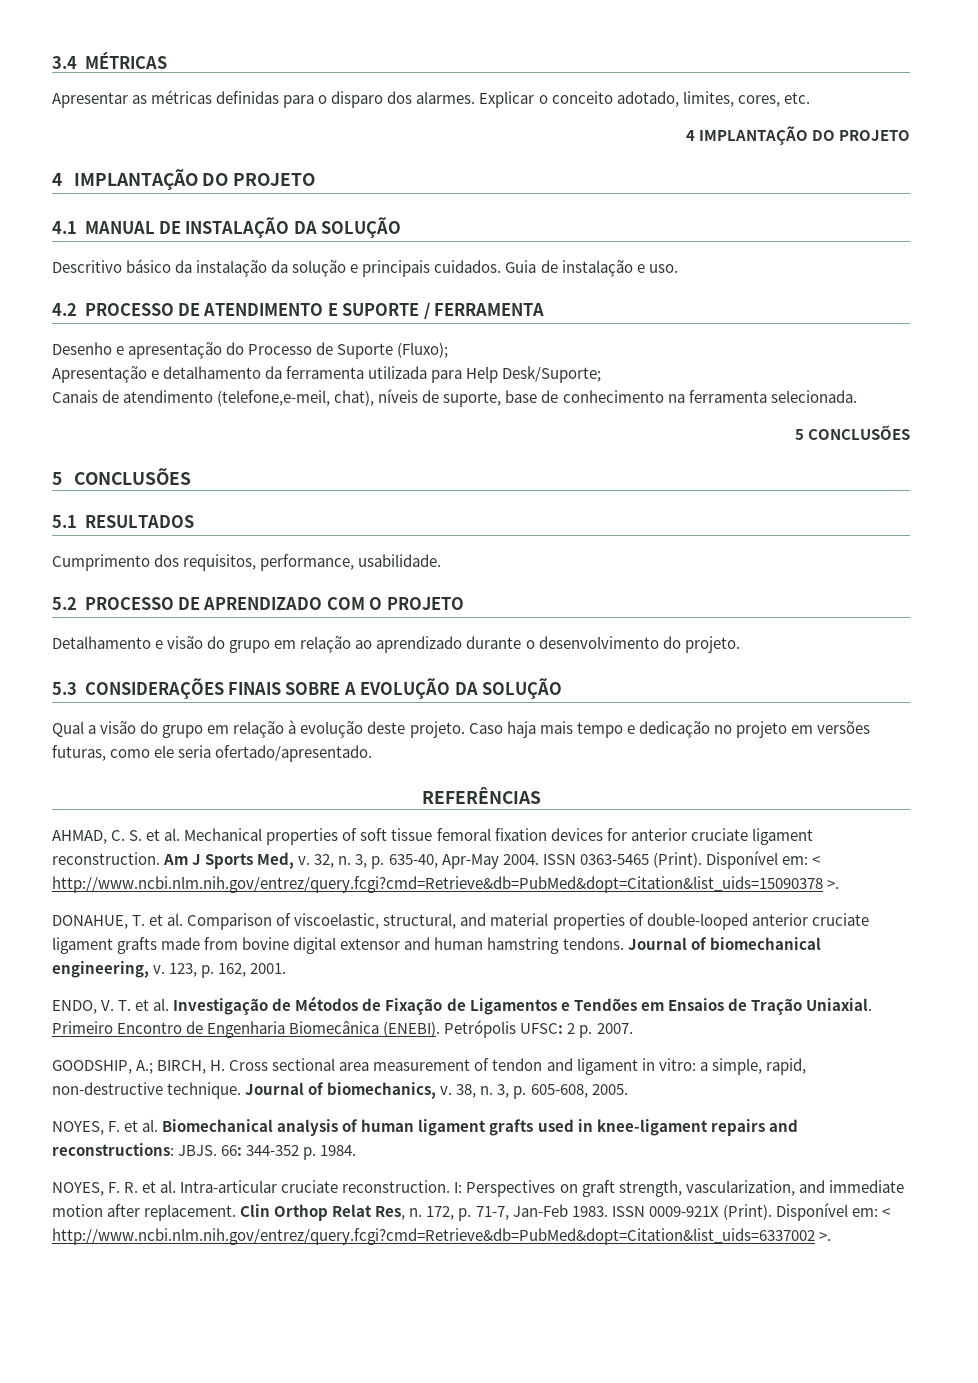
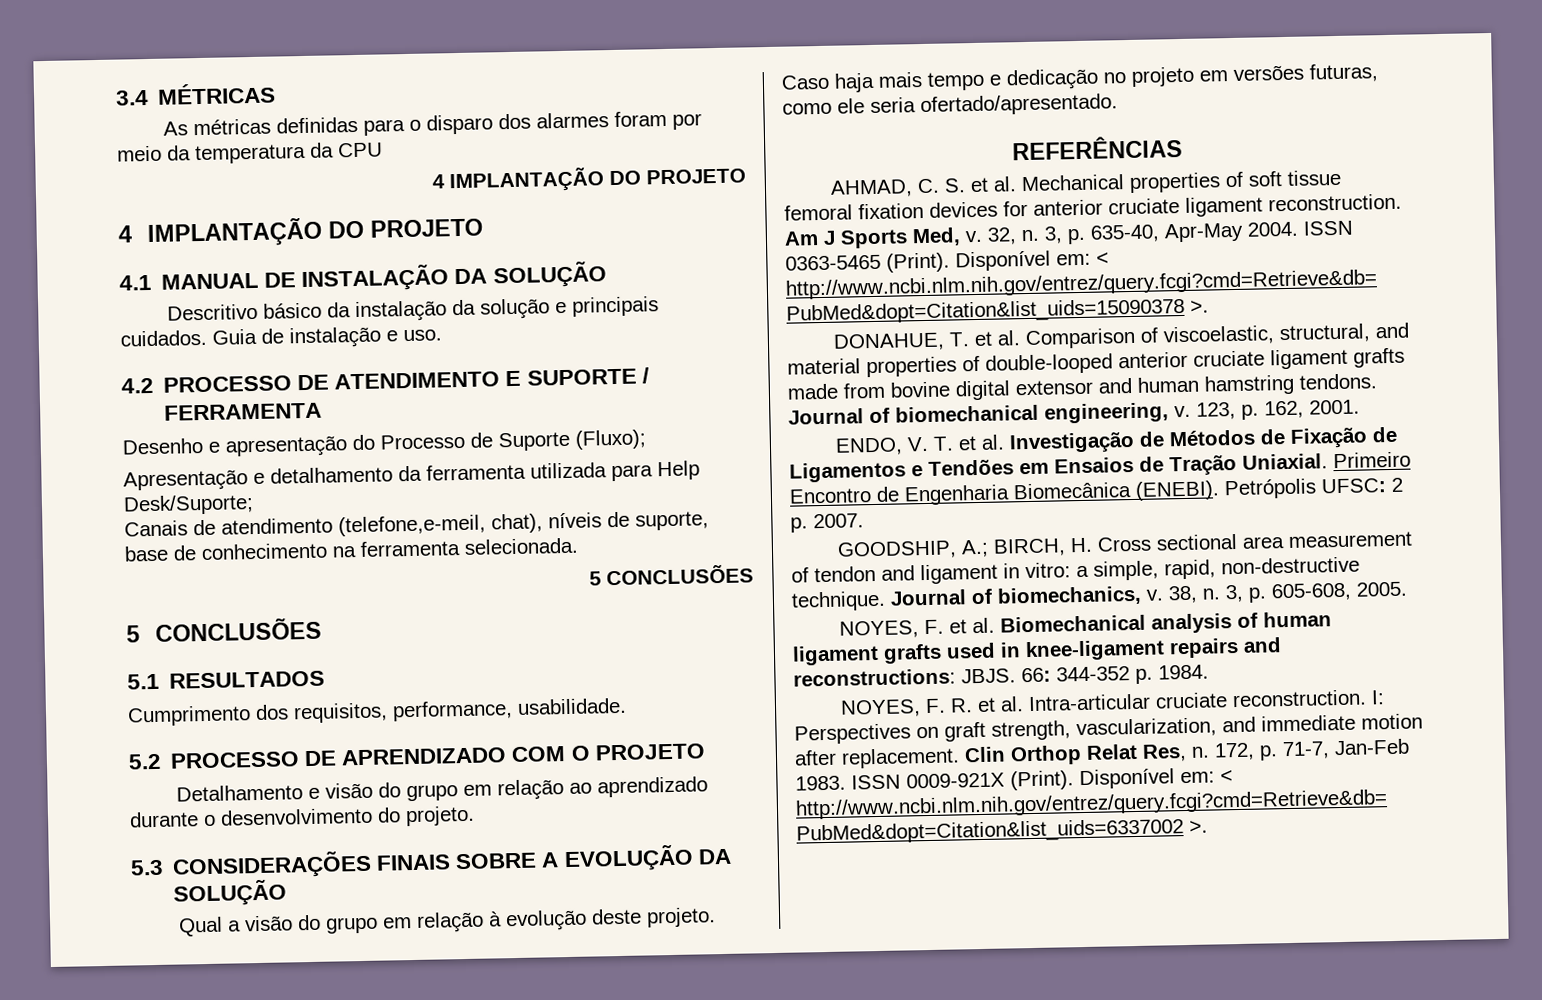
- Apresentar as métricas definidas para o disparo dos alarmes. Explicar o conceito adotado, limites, cores, etc.
+ As métricas definidas para o disparo dos alarmes foram por meio da temperatura da CPU

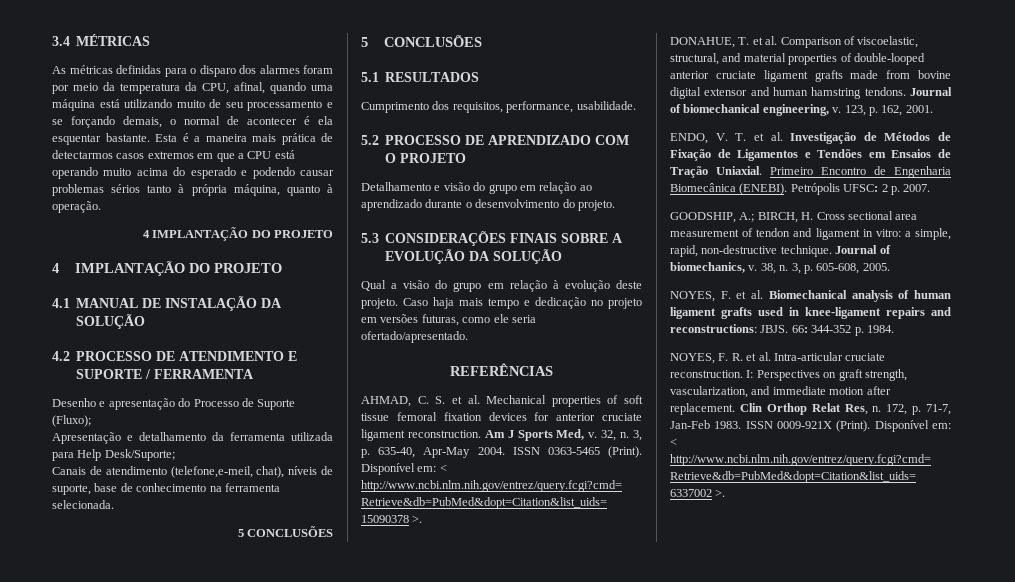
- As métricas definidas para o disparo dos alarmes foram por meio da temperatura da CPU
+ As métricas definidas para o disparo dos alarmes foram por meio da temperatura da CPU, afinal, quando uma máquina está utilizando muito de seu processamento e se forçando demais, o normal de acontecer é ela esquentar bastante. Esta é a maneira mais prática de detectarmos casos extremos em que a CPU está operando muito acima do esperado e podendo causar problemas sérios tanto à própria máquina, quanto à operação.
- Descritivo básico da instalação da solução e principais cuidados. Guia de instalação e uso.

